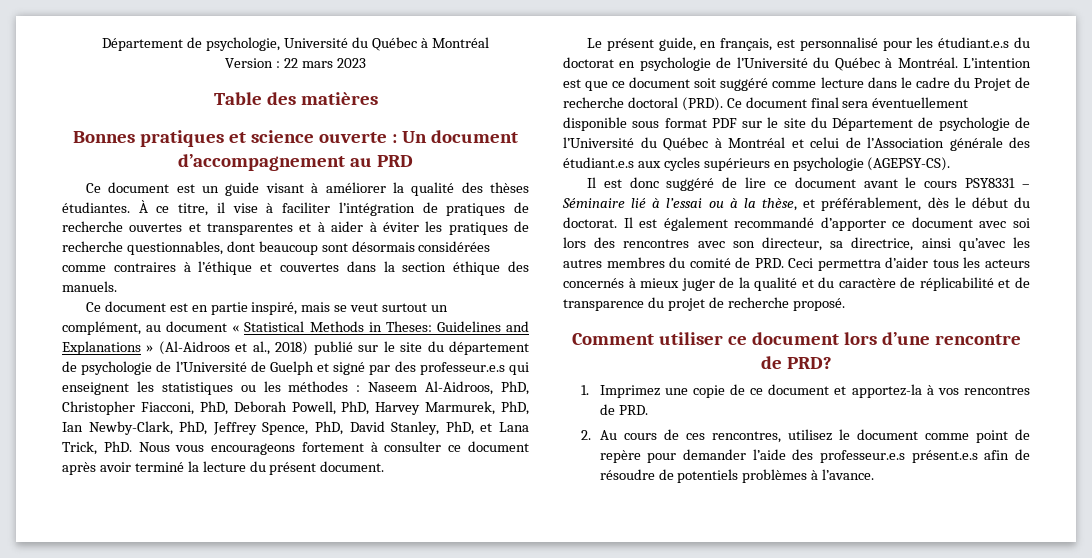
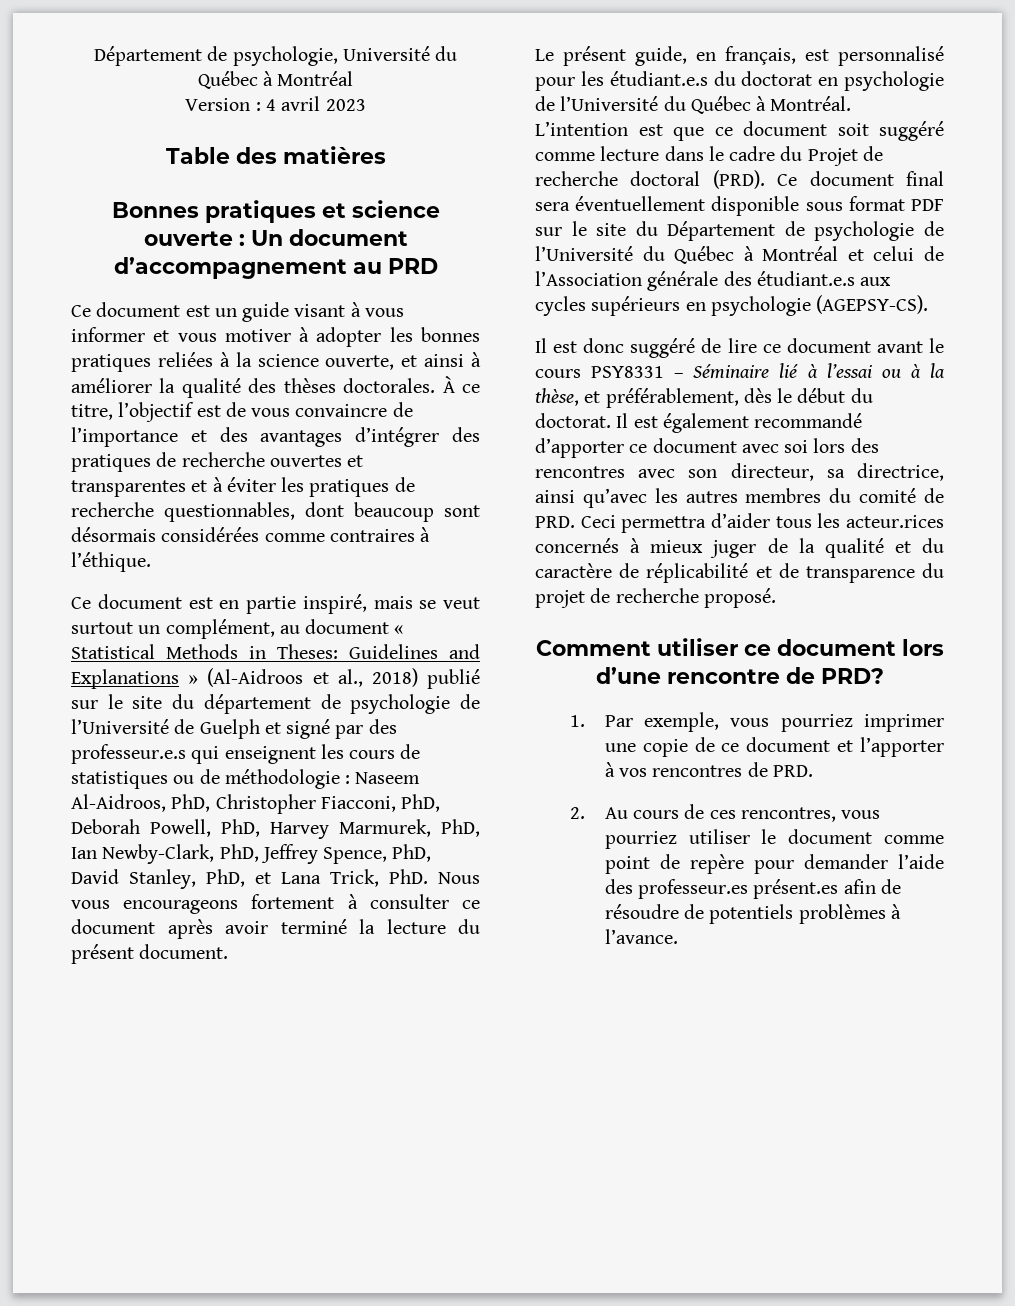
- Version : 22 mars 2023
+ Version : 4 avril 2023
- Ce document est un guide visant à améliorer la qualité des thèses étudiantes.
+ Ce document est un guide visant à vous informer et vous motiver à adopter les bonnes pratiques reliées à la science ouverte, et ainsi à améliorer la qualité des thèses doctorales.
- À ce titre, il vise à faciliter l’intégration de pratiques de recherche ouvertes et transparentes et à aider à éviter les pratiques de recherche questionnables, dont beaucoup sont désormais considérées comme contraires à l’éthique et couvertes dans la section éthique des manuels.
+ À ce titre, l’objectif est de vous convaincre de l’importance et des avantages d’intégrer des pratiques de recherche ouvertes et transparentes et à éviter les pratiques de recherche questionnables, dont beaucoup sont désormais considérées comme contraires à l’éthique.
- Guidelines and Explanations » (Al-Aidroos et al., 2018) publié sur le site du département de psychologie de l’Université de Guelph et signé par des professeur.e.s qui enseignent les statistiques ou les méthodes :
+ Guidelines and Explanations » (Al-Aidroos et al., 2018) publié sur le site du département de psychologie de l’Université de Guelph et signé par des professeur.e.s qui enseignent les cours de statistiques ou de méthodologie :
- Il est également recommandé d’apporter ce document avec soi lors des rencontres avec son directeur, sa directrice, ainsi qu’avec les autres membres du comité de PRD. Ceci permettra d’aider tous les acteurs concernés à mieux juger de la qualité et du caractère de réplicabilité et de transparence du projet de recherche proposé.
+ Il est également recommandé d’apporter ce document avec soi lors des rencontres avec son directeur, sa directrice, ainsi qu’avec les autres membres du comité de PRD. Ceci permettra d’aider tous les acteur.rices concernés à mieux juger de la qualité et du caractère de réplicabilité et de transparence du projet de recherche proposé.
- 1. Imprimez une copie de ce document et apportez-la à vos rencontres de PRD.
+ 1. Par exemple, vous pourriez imprimer une copie de ce document et l’apporter à vos rencontres de PRD.
- 2. Au cours de ces rencontres, utilisez le document comme point de repère pour demander l’aide des professeur.e.s présent.e.s afin de résoudre de potentiels problèmes à l’avance.
+ 2. Au cours de ces rencontres, vous pourriez utiliser le document comme point de repère pour demander l’aide des professeur.es présent.es afin de résoudre de potentiels problèmes à l’avance.

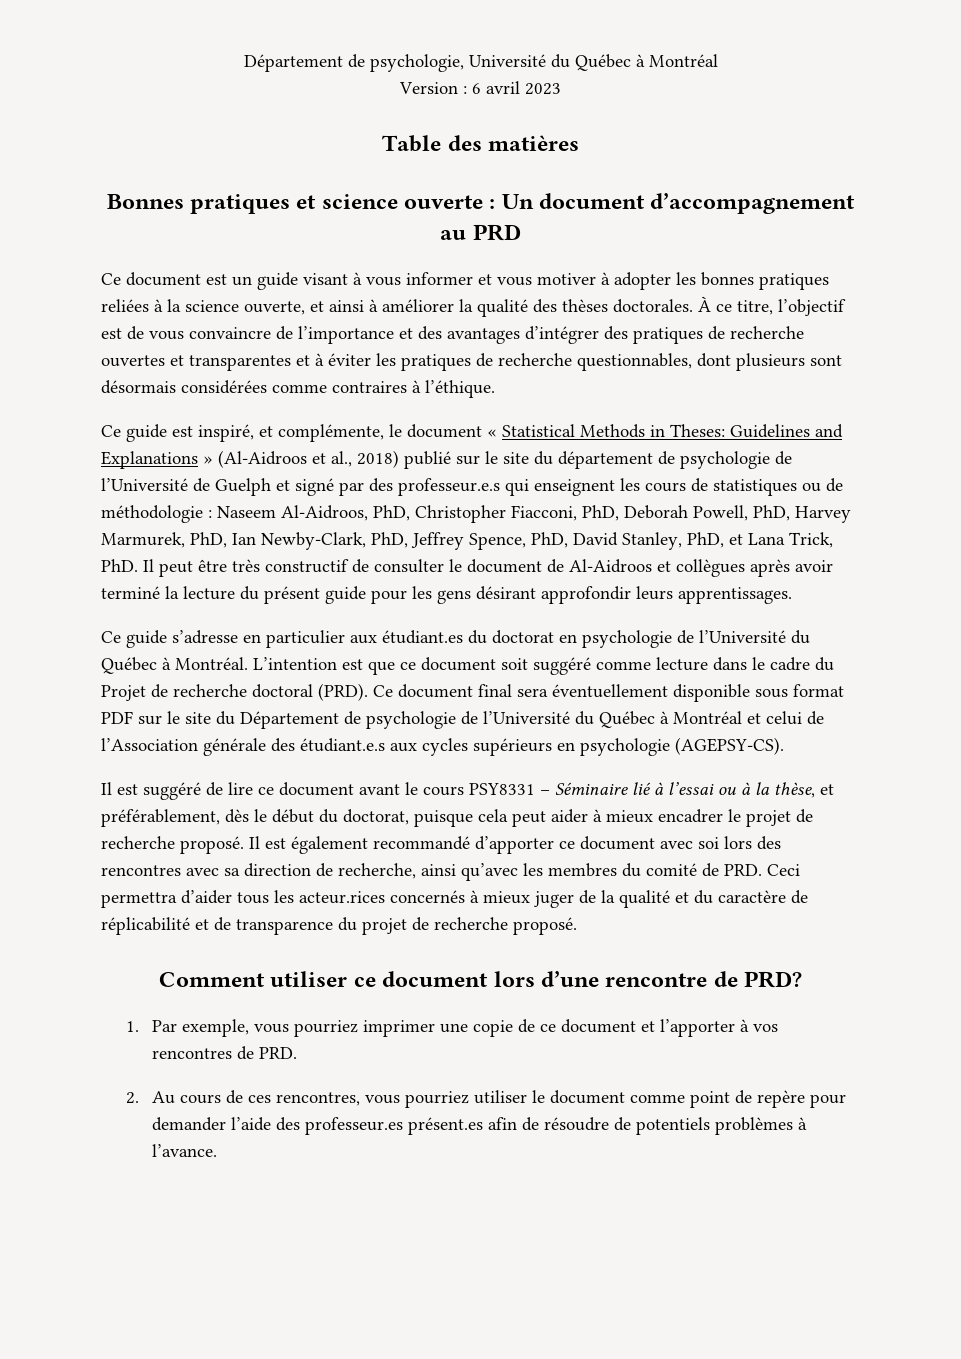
- Version : 4 avril 2023
+ Version : 6 avril 2023
- À ce titre, l’objectif est de vous convaincre de l’importance et des avantages d’intégrer des pratiques de recherche ouvertes et transparentes et à éviter les pratiques de recherche questionnables, dont beaucoup sont désormais considérées comme contraires à l’éthique.
+ À ce titre, l’objectif est de vous convaincre de l’importance et des avantages d’intégrer des pratiques de recherche ouvertes et transparentes et à éviter les pratiques de recherche questionnables, dont plusieurs sont désormais considérées comme contraires à l’éthique.
- Ce document est en partie inspiré, mais se veut surtout un complément, au document « Statistical Methods in Theses:
+ Ce guide est inspiré, et complémente, le document « Statistical Methods in Theses:
- Naseem Al-Aidroos, PhD, Christopher Fiacconi, PhD, Deborah Powell, PhD, Harvey Marmurek, PhD, Ian Newby-Clark, PhD, Jeffrey Spence, PhD, David Stanley, PhD, et Lana Trick, PhD. Nous vous encourageons fortement à consulter ce document après avoir terminé la lecture du présent document.
- Le présent guide, en français, est personnalisé pour les étudiant.e.s du doctorat en psychologie de l’Université du Québec à Montréal.
+ Naseem Al-Aidroos, PhD, Christopher Fiacconi, PhD, Deborah Powell, PhD, Harvey Marmurek, PhD, Ian Newby-Clark, PhD, Jeffrey Spence, PhD, David Stanley, PhD, et Lana Trick, PhD. Il peut être très constructif de consulter le document de Al-Aidroos et collègues après avoir terminé la lecture du présent guide pour les gens désirant approfondir leurs apprentissages.
+ Ce guide s’adresse en particulier aux étudiant.es du doctorat en psychologie de l’Université du Québec à Montréal.
- Il est donc suggéré de lire ce document avant le cours PSY8331 – Séminaire lié à l’essai ou à la thèse, et préférablement, dès le début du doctorat.
+ Il est suggéré de lire ce document avant le cours PSY8331 – Séminaire lié à l’essai ou à la thèse, et préférablement, dès le début du doctorat, puisque cela peut aider à mieux encadrer le projet de recherche proposé.
- Il est également recommandé d’apporter ce document avec soi lors des rencontres avec son directeur, sa directrice, ainsi qu’avec les autres membres du comité de PRD. Ceci permettra d’aider tous les acteur.rices concernés à mieux juger de la qualité et du caractère de réplicabilité et de transparence du projet de recherche proposé.
+ Il est également recommandé d’apporter ce document avec soi lors des rencontres avec sa direction de recherche, ainsi qu’avec les membres du comité de PRD. Ceci permettra d’aider tous les acteur.rices concernés à mieux juger de la qualité et du caractère de réplicabilité et de transparence du projet de recherche proposé.

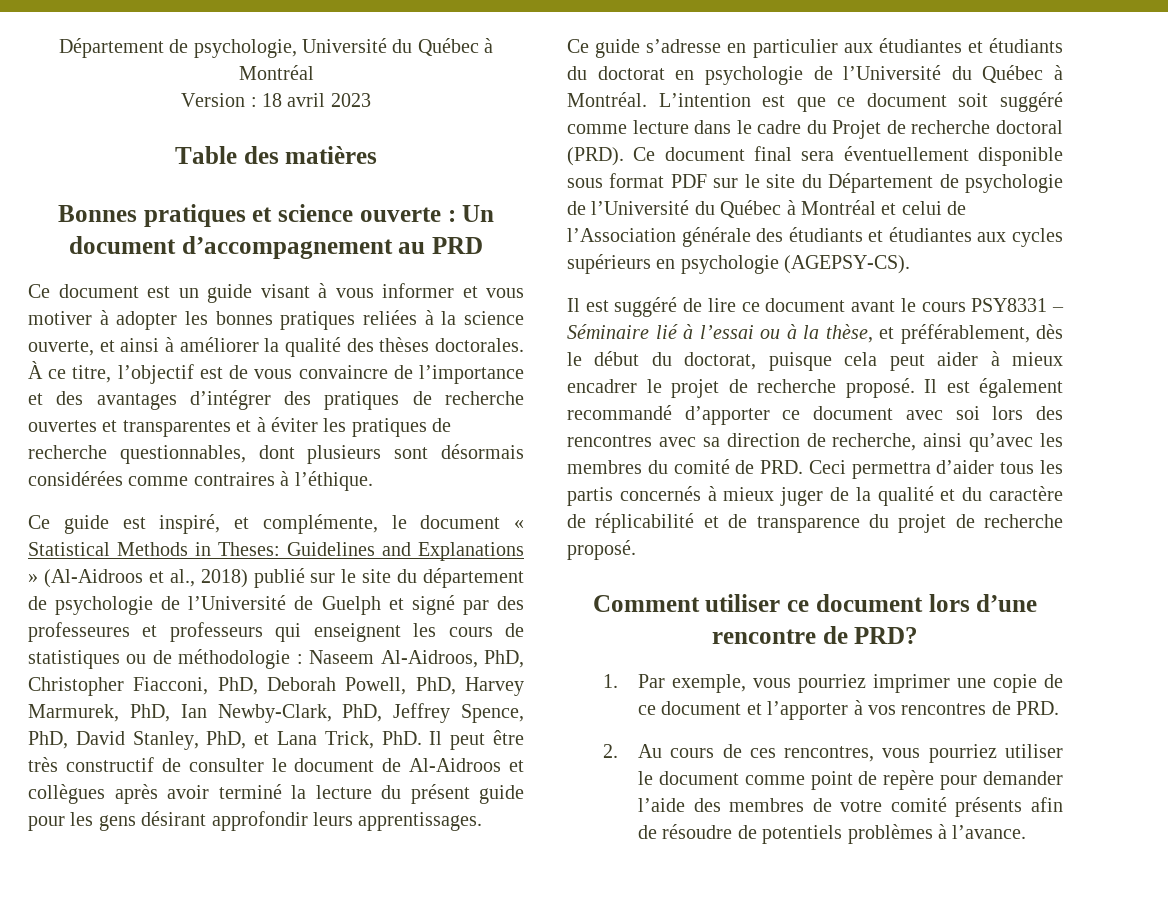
- Version : 6 avril 2023
+ Version : 18 avril 2023
- Guidelines and Explanations » (Al-Aidroos et al., 2018) publié sur le site du département de psychologie de l’Université de Guelph et signé par des professeur.e.s qui enseignent les cours de statistiques ou de méthodologie :
+ Guidelines and Explanations » (Al-Aidroos et al., 2018) publié sur le site du département de psychologie de l’Université de Guelph et signé par des professeures et professeurs qui enseignent les cours de statistiques ou de méthodologie :
- Ce guide s’adresse en particulier aux étudiant.es du doctorat en psychologie de l’Université du Québec à Montréal.
+ Ce guide s’adresse en particulier aux étudiantes et étudiants du doctorat en psychologie de l’Université du Québec à Montréal.
- Ce document final sera éventuellement disponible sous format PDF sur le site du Département de psychologie de l’Université du Québec à Montréal et celui de l’Association générale des étudiant.e.s aux cycles supérieurs en psychologie (AGEPSY-CS).
+ Ce document final sera éventuellement disponible sous format PDF sur le site du Département de psychologie de l’Université du Québec à Montréal et celui de l’Association générale des étudiants et étudiantes aux cycles supérieurs en psychologie (AGEPSY-CS).
- Il est également recommandé d’apporter ce document avec soi lors des rencontres avec sa direction de recherche, ainsi qu’avec les membres du comité de PRD. Ceci permettra d’aider tous les acteur.rices concernés à mieux juger de la qualité et du caractère de réplicabilité et de transparence du projet de recherche proposé.
+ Il est également recommandé d’apporter ce document avec soi lors des rencontres avec sa direction de recherche, ainsi qu’avec les membres du comité de PRD. Ceci permettra d’aider tous les partis concernés à mieux juger de la qualité et du caractère de réplicabilité et de transparence du projet de recherche proposé.
- 2. Au cours de ces rencontres, vous pourriez utiliser le document comme point de repère pour demander l’aide des professeur.es présent.es afin de résoudre de potentiels problèmes à l’avance.
+ 2. Au cours de ces rencontres, vous pourriez utiliser le document comme point de repère pour demander l’aide des membres de votre comité présents afin de résoudre de potentiels problèmes à l’avance.

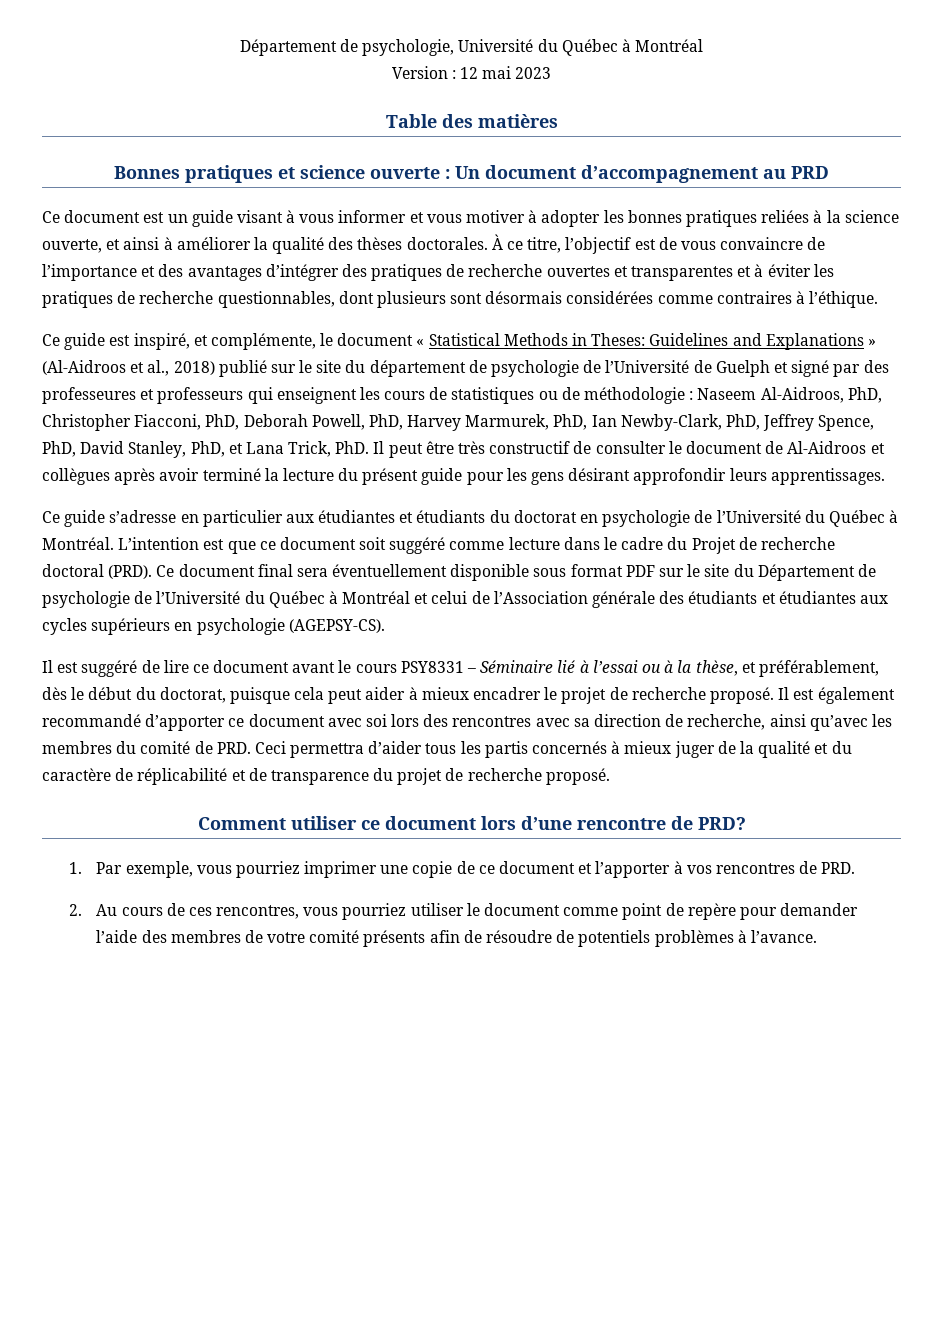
- Version : 18 avril 2023
+ Version : 12 mai 2023

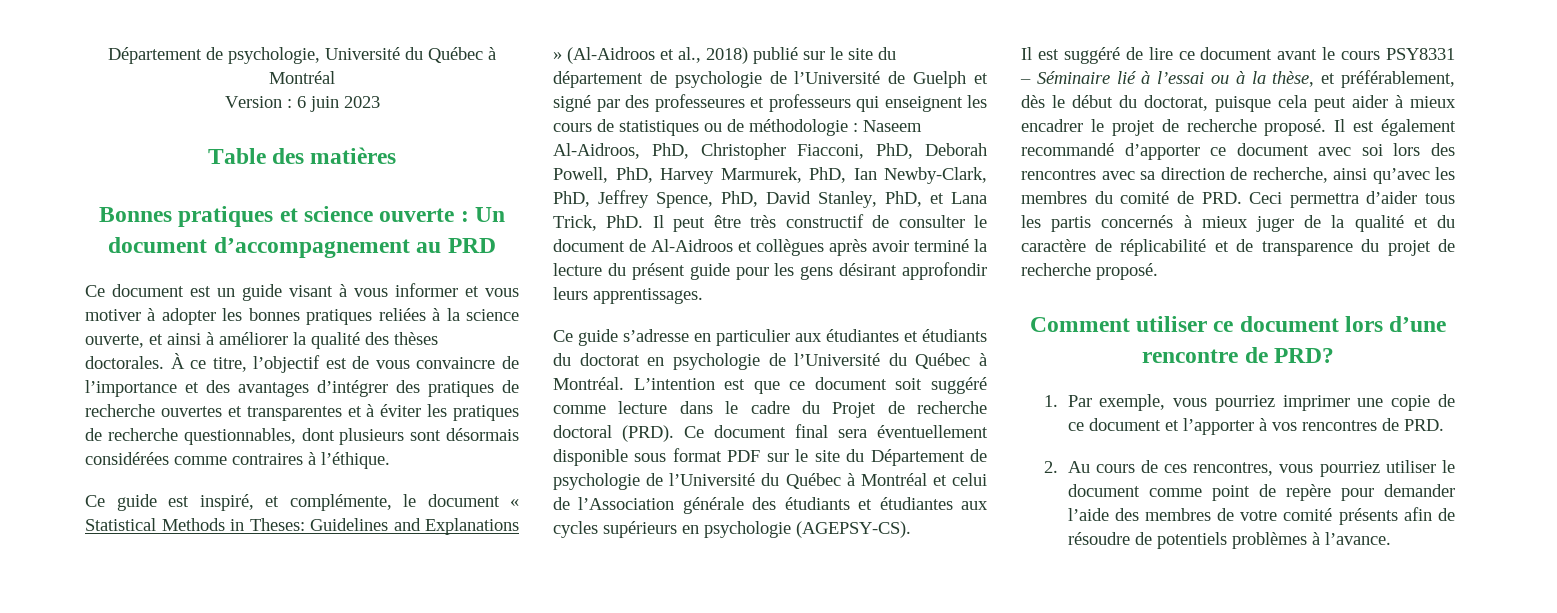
- Version : 12 mai 2023
+ Version : 6 juin 2023

